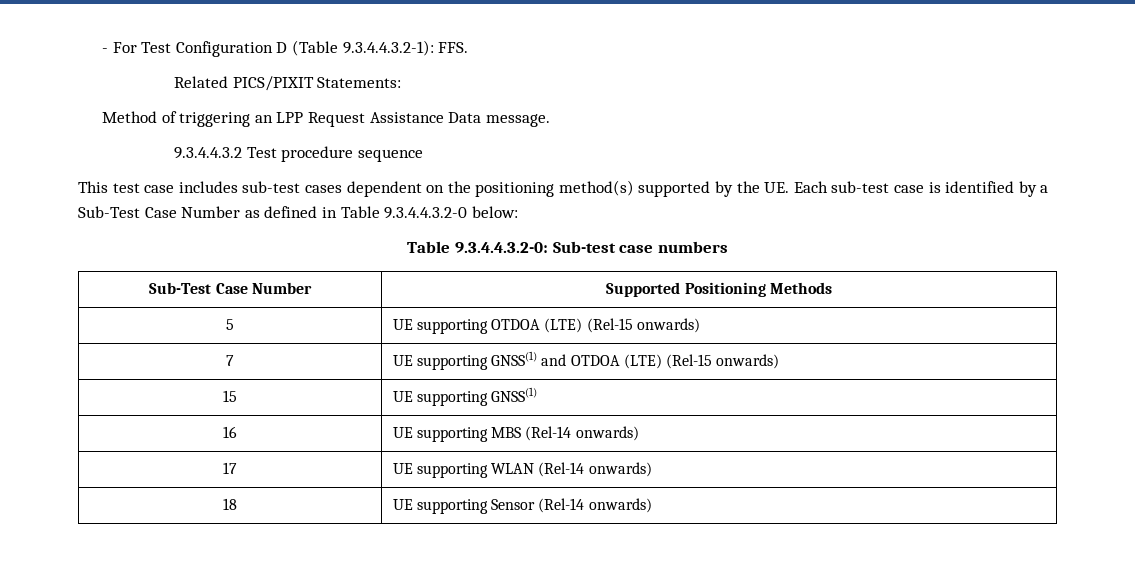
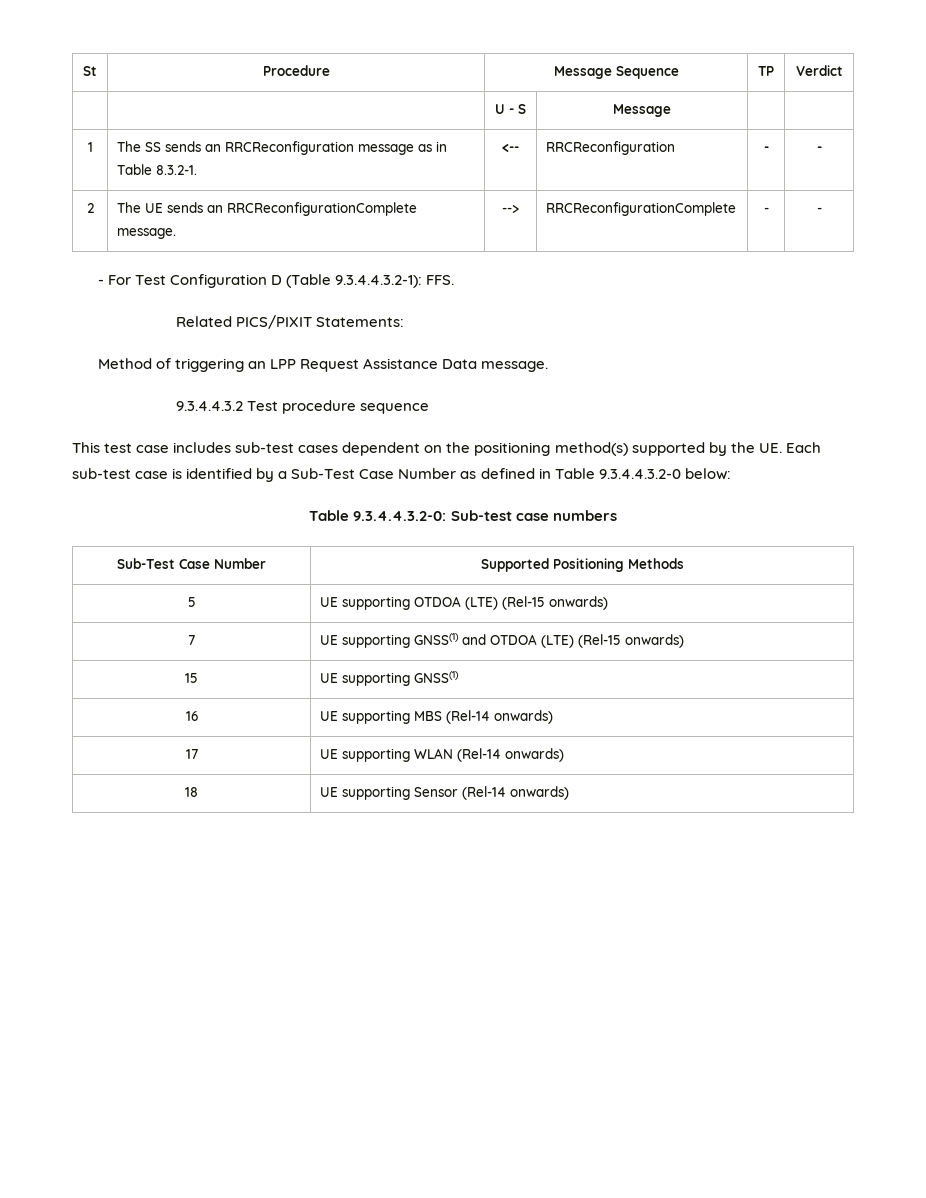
+ St | Procedure | Message Sequence | TP | Verdict
+ | | U - S | Message | |
+ 1 | The SS sends an RRCReconfiguration message as in Table 8.3.2-1. | <-- | RRCReconfiguration | - | -
+ 2 | The UE sends an RRCReconfigurationComplete message. | --> | RRCReconfigurationComplete | - | -

